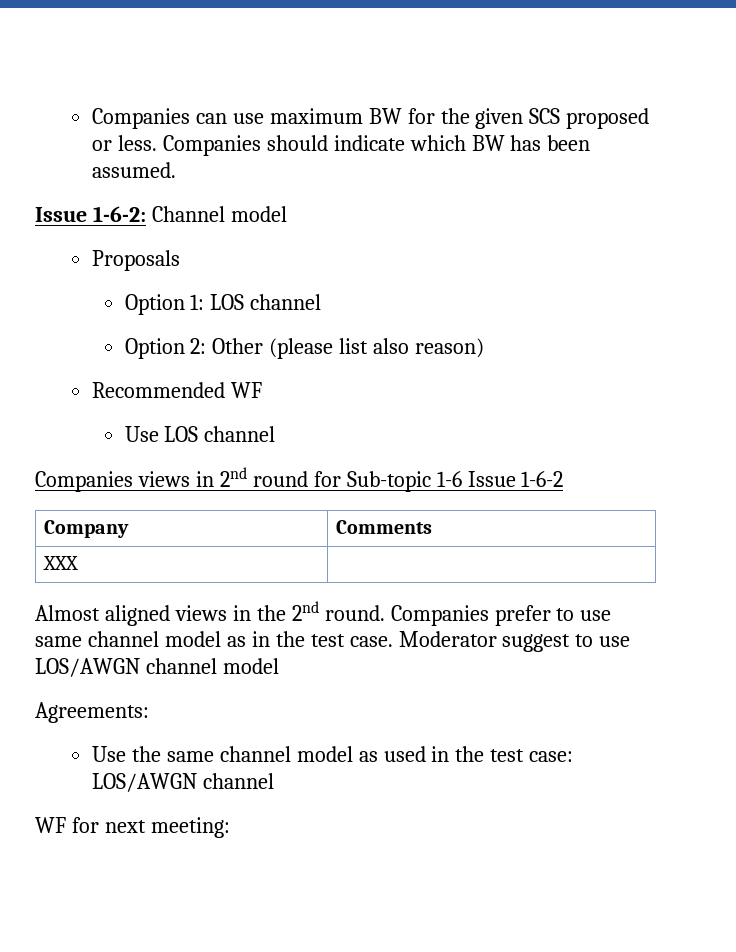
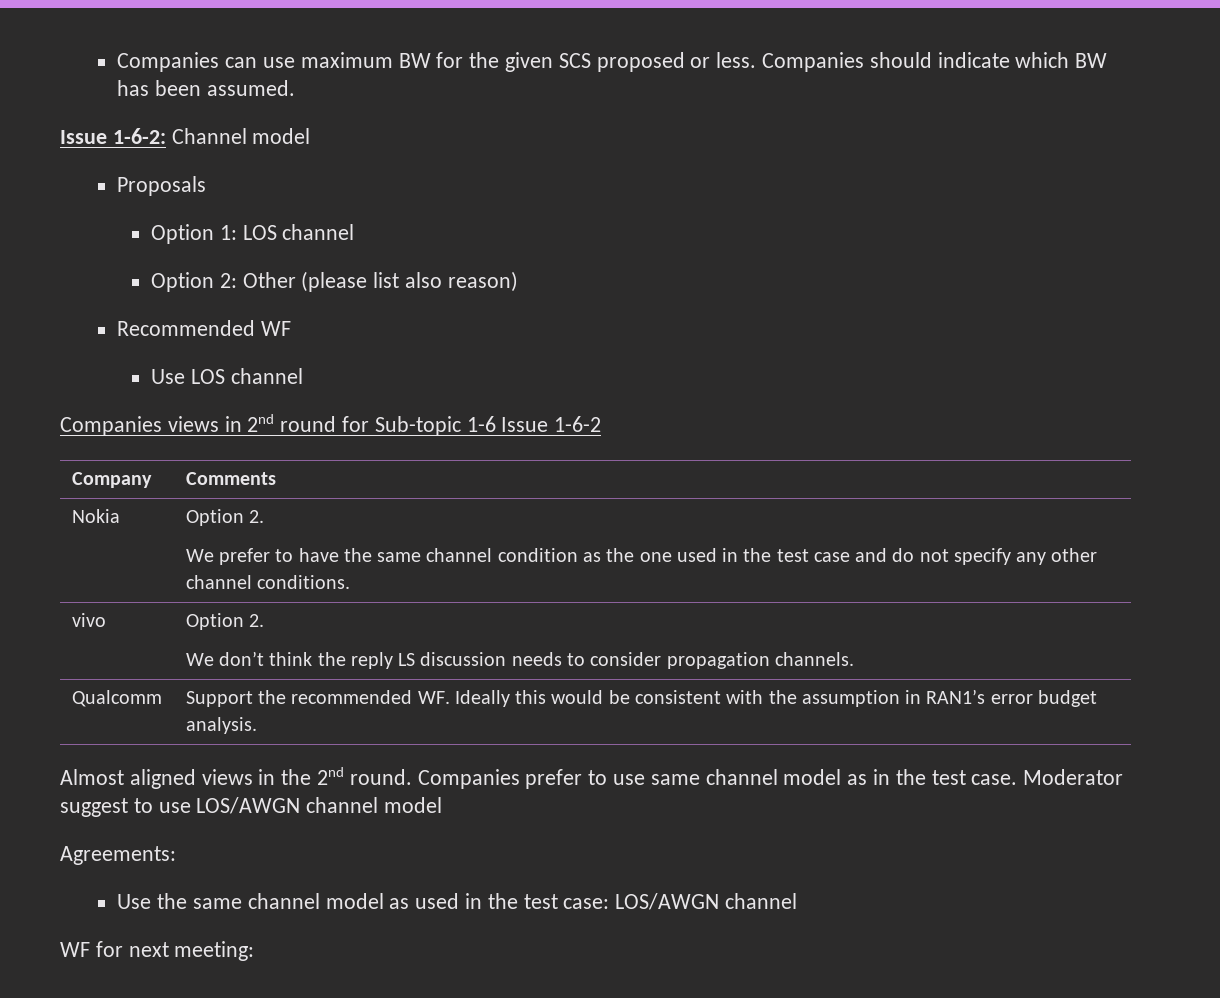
- XXX |
+ Nokia | Option 2.
+ We prefer to have the same channel condition as the one used in the test case and do not specify any other channel conditions.
+ vivo | Option 2.
+ We don’t think the reply LS discussion needs to consider propagation channels.
+ Qualcomm | Support the recommended WF. Ideally this would be consistent with the assumption in RAN1’s error budget analysis.

